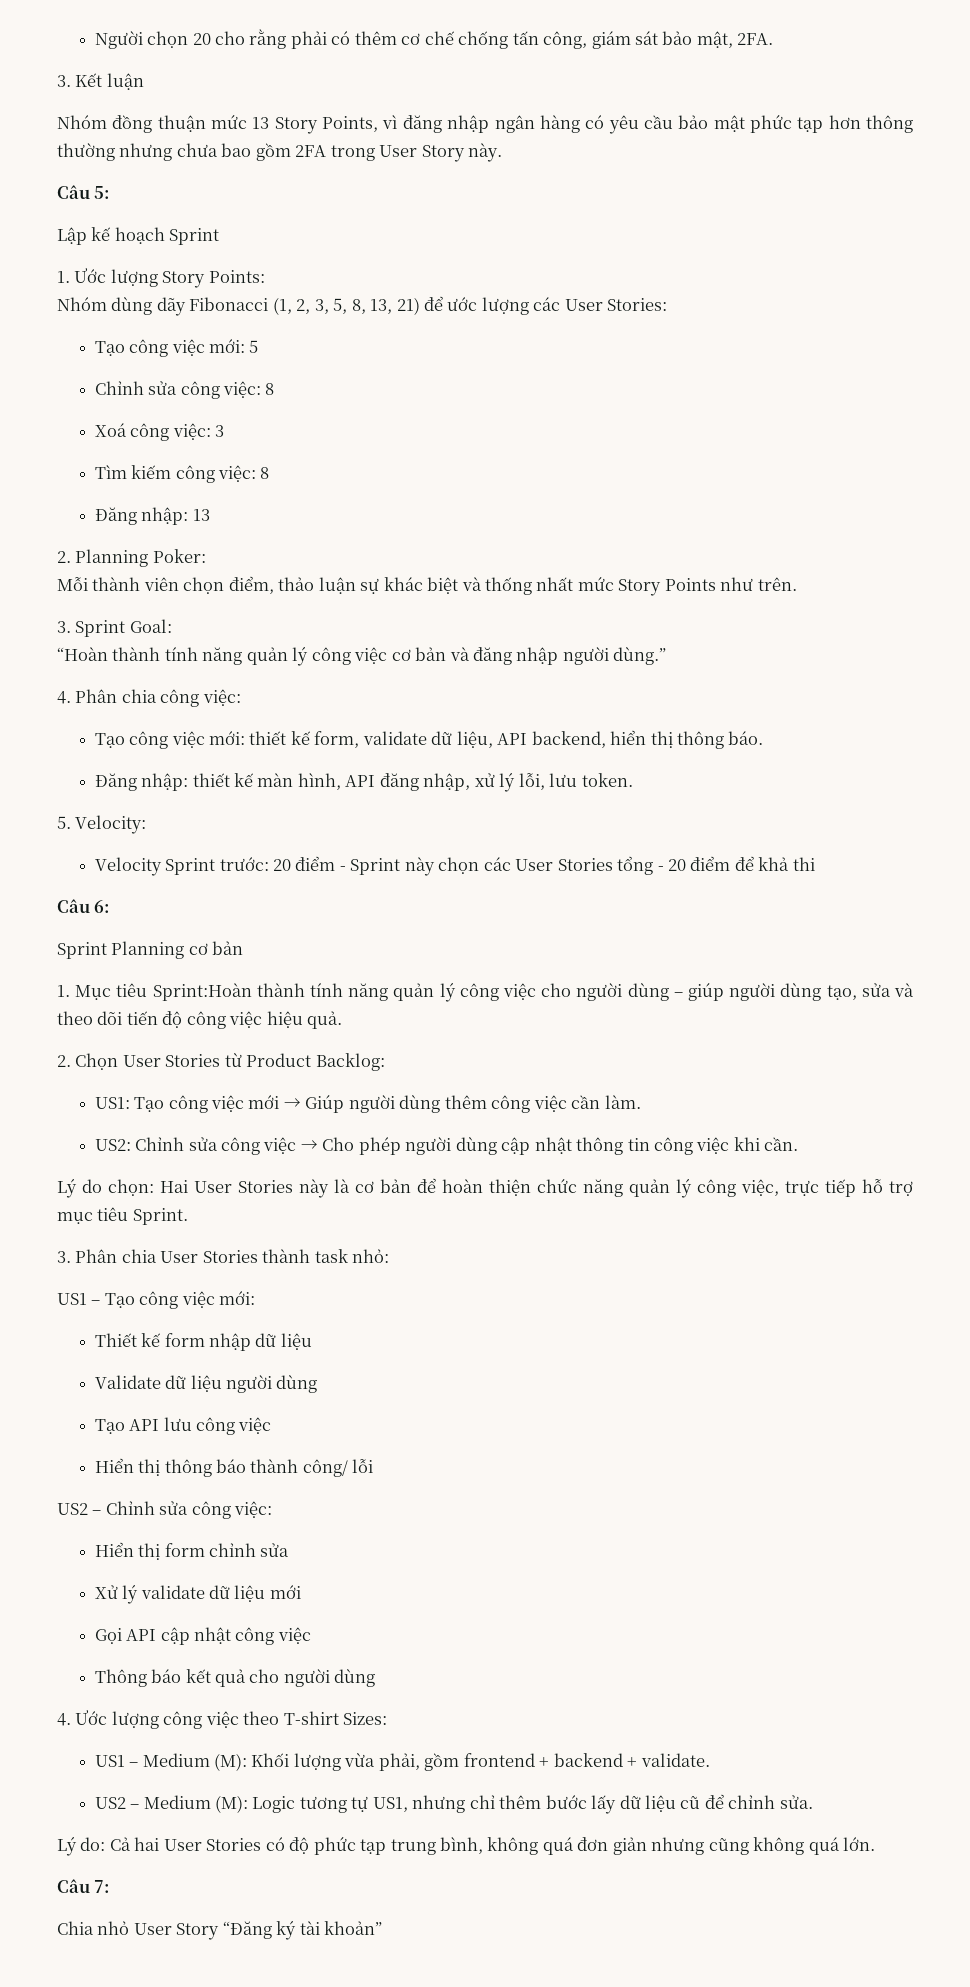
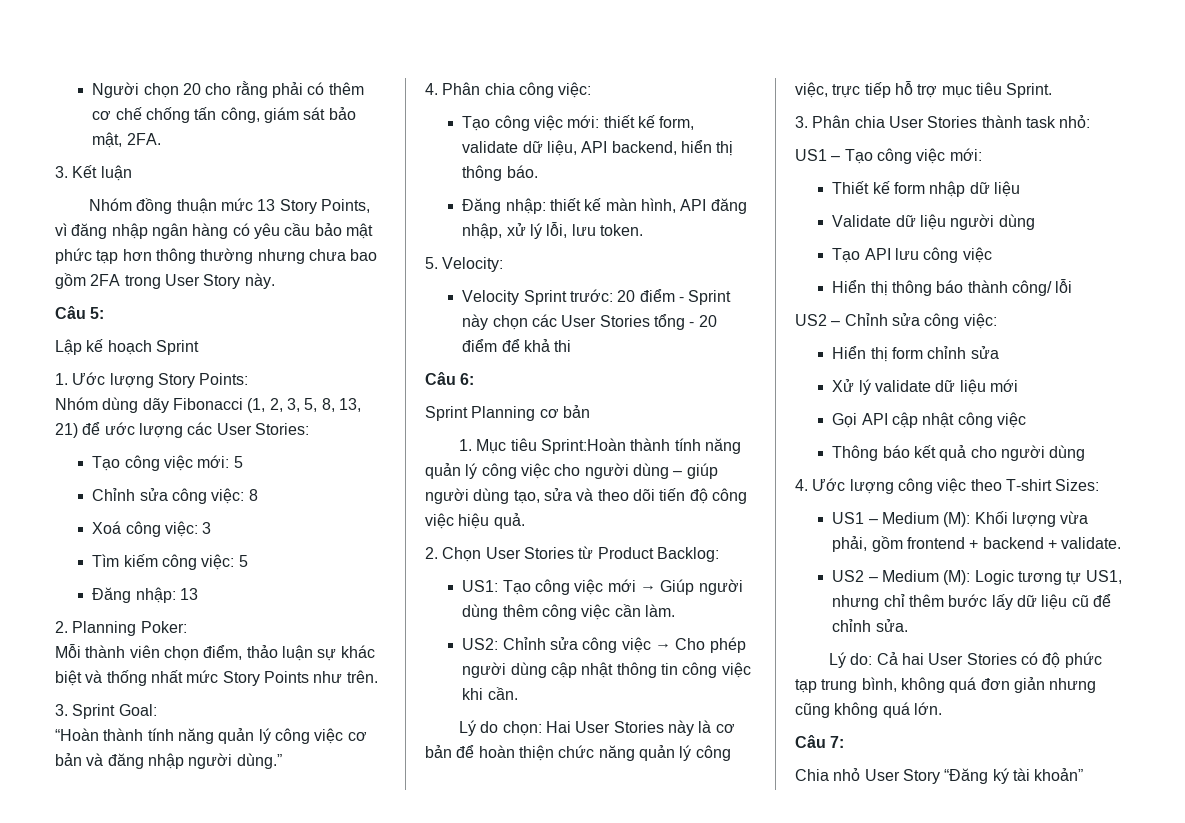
- Tìm kiếm công việc: 8
+ Tìm kiếm công việc: 5

